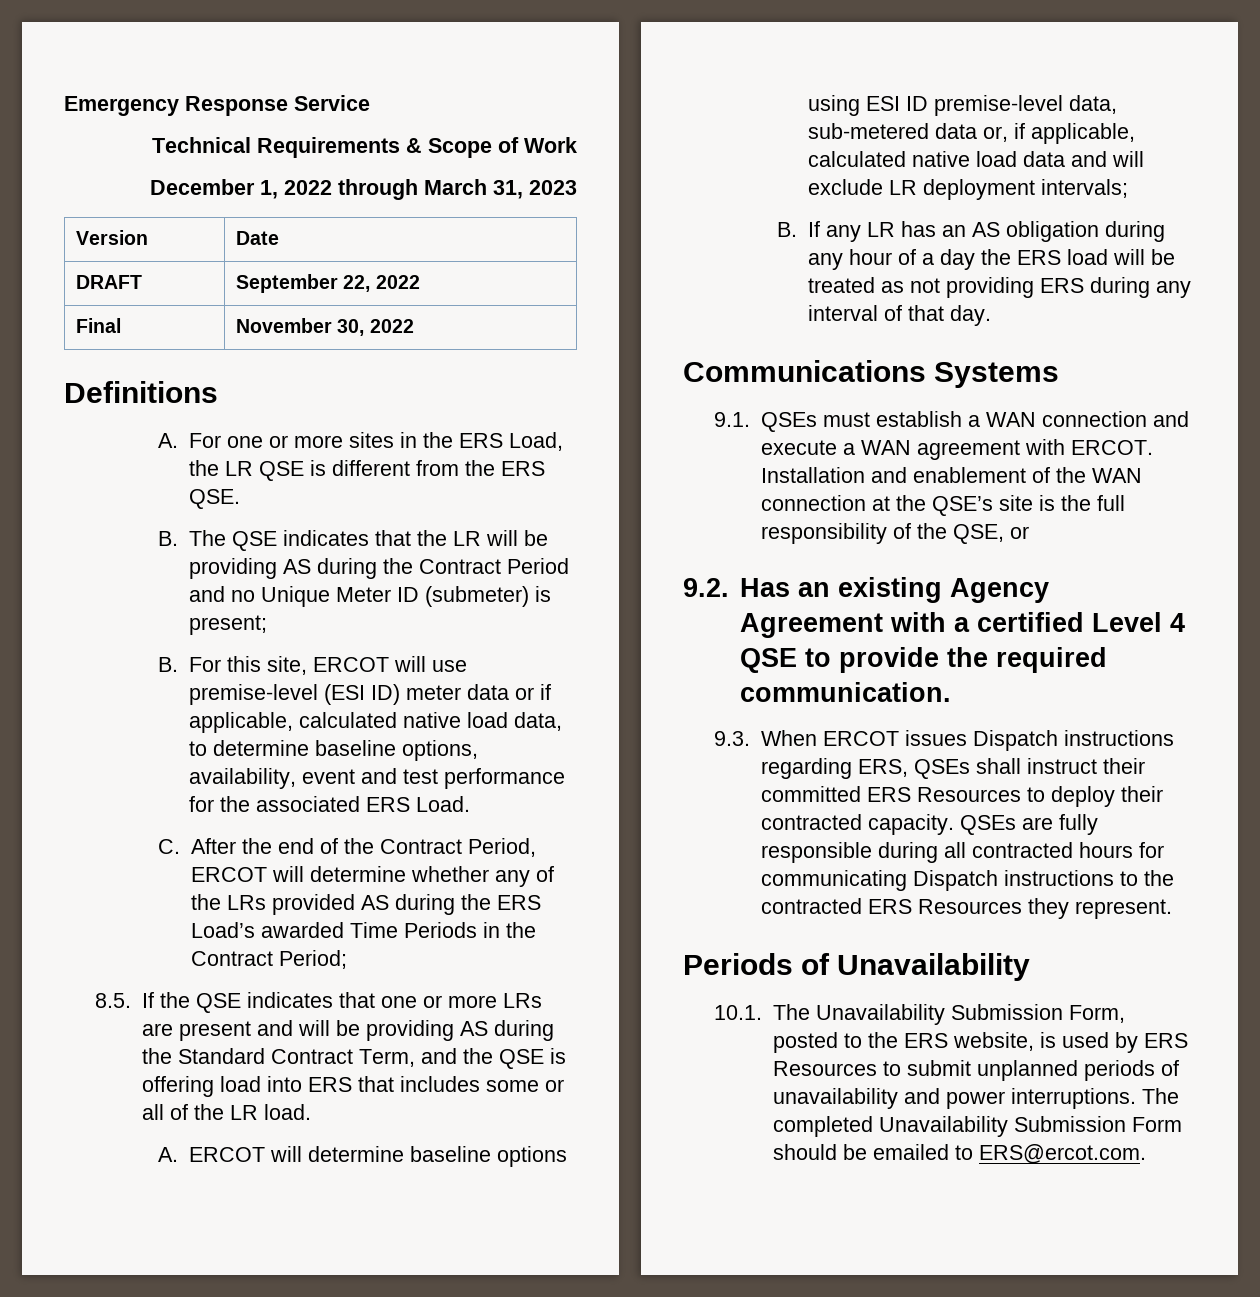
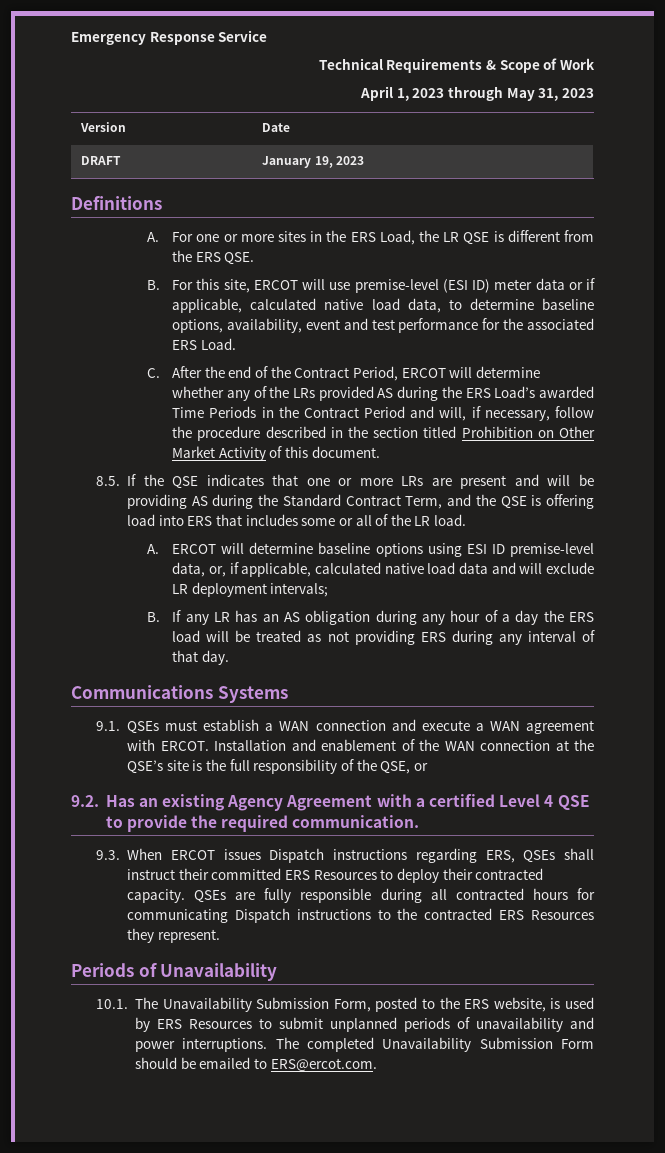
- December 1, 2022 through March 31, 2023
+ April 1, 2023 through May 31, 2023
- DRAFT | September 22, 2022
- Final | November 30, 2022
+ DRAFT | January 19, 2023
- B. The QSE indicates that the LR will be providing AS during the Contract Period and no Unique Meter ID (submeter) is present;
- C. After the end of the Contract Period, ERCOT will determine whether any of the LRs provided AS during the ERS Load’s awarded Time Periods in the Contract Period;
+ C. After the end of the Contract Period, ERCOT will determine whether any of the LRs provided AS during the ERS Load’s awarded Time Periods in the Contract Period and will, if necessary, follow the procedure described in the section titled Prohibition on Other Market Activity of this document.
- A. ERCOT will determine baseline options using ESI ID premise-level data, sub-metered data or, if applicable, calculated native load data and will exclude LR deployment intervals;
+ A. ERCOT will determine baseline options using ESI ID premise-level data, or, if applicable, calculated native load data and will exclude LR deployment intervals;

